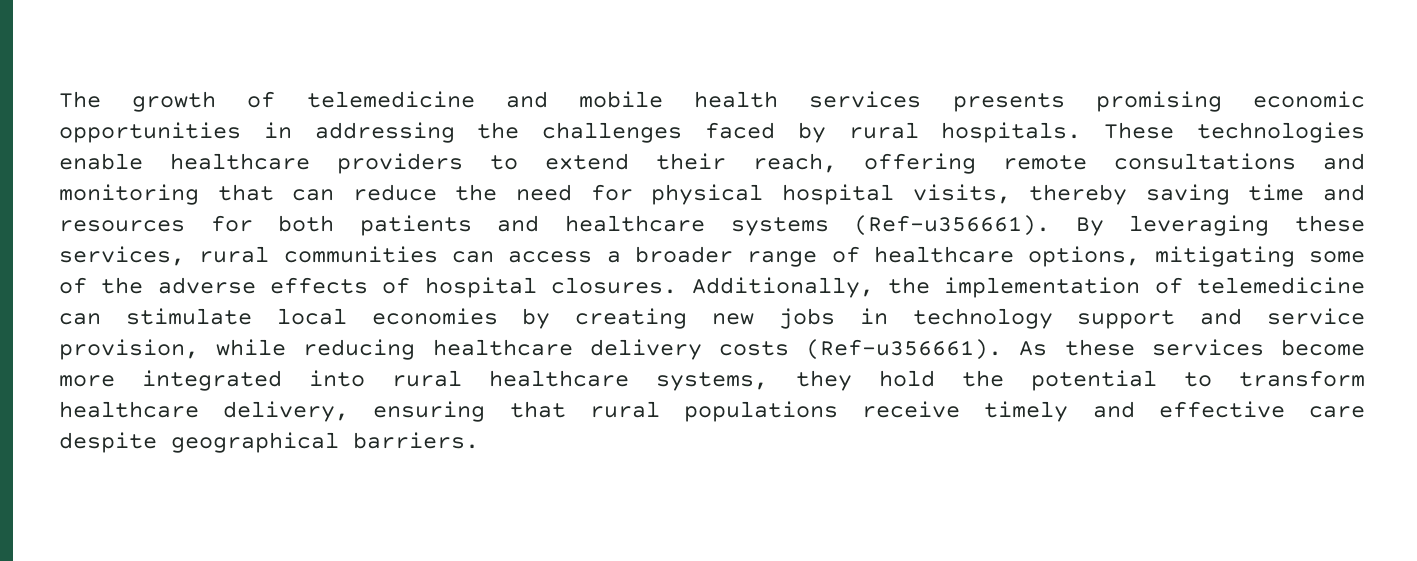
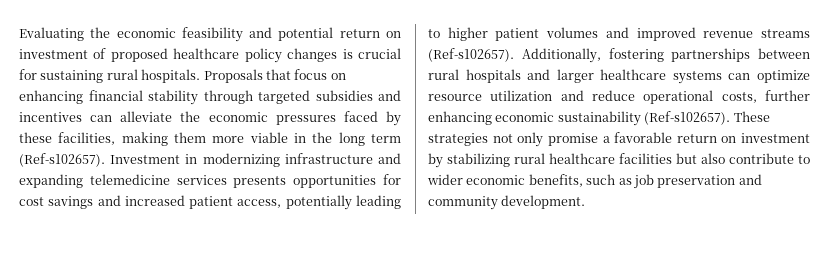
- The growth of telemedicine and mobile health services presents promising economic opportunities in addressing the challenges faced by rural hospitals. These technologies enable healthcare providers to extend their reach, offering remote consultations and monitoring that can reduce the need for physical hospital visits, thereby saving time and resources for both patients and healthcare systems (Ref-u356661). By leveraging these services, rural communities can access a broader range of healthcare options, mitigating some of the adverse effects of hospital closures. Additionally, the implementation of telemedicine can stimulate local economies by creating new jobs in technology support and service provision, while reducing healthcare delivery costs (Ref-u356661). As these services become more integrated into rural healthcare systems, they hold the potential to transform healthcare delivery, ensuring that rural populations receive timely and effective care despite geographical barriers.
+ Evaluating the economic feasibility and potential return on investment of proposed healthcare policy changes is crucial for sustaining rural hospitals. Proposals that focus on enhancing financial stability through targeted subsidies and incentives can alleviate the economic pressures faced by these facilities, making them more viable in the long term (Ref-s102657). Investment in modernizing infrastructure and expanding telemedicine services presents opportunities for cost savings and increased patient access, potentially leading to higher patient volumes and improved revenue streams (Ref-s102657). Additionally, fostering partnerships between rural hospitals and larger healthcare systems can optimize resource utilization and reduce operational costs, further enhancing economic sustainability (Ref-s102657). These strategies not only promise a favorable return on investment by stabilizing rural healthcare facilities but also contribute to wider economic benefits, such as job preservation and community development.

